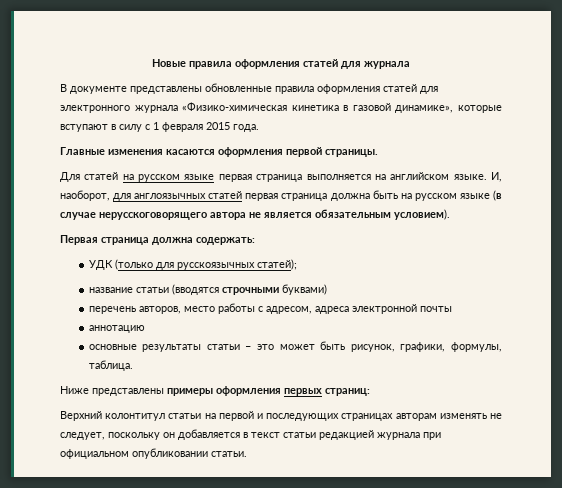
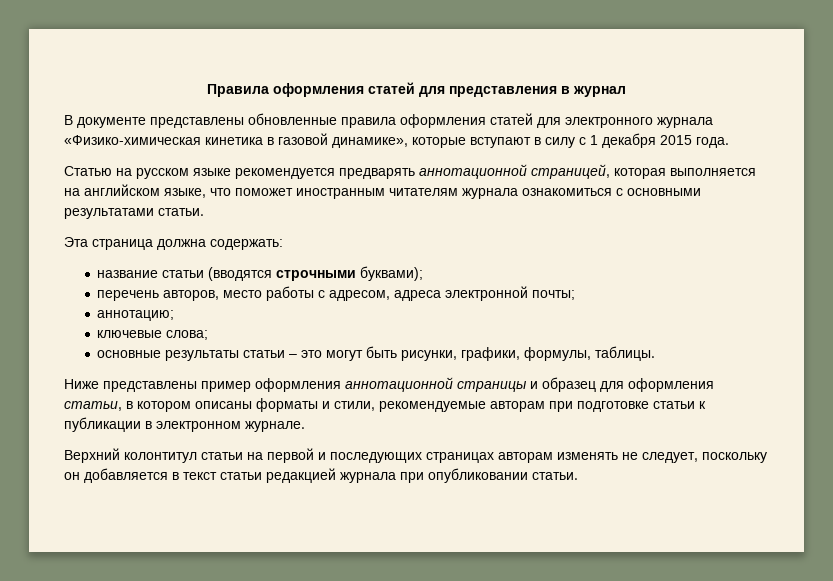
- Новые правила оформления статей для журнала
+ Правила оформления статей для представления в журнал
- В документе представлены обновленные правила оформления статей для электронного журнала «Физико-химическая кинетика в газовой динамике», которые вступают в силу с 1 февраля 2015 года.
+ В документе представлены обновленные правила оформления статей для электронного журнала «Физико-химическая кинетика в газовой динамике», которые вступают в силу с 1 декабря 2015 года.
- Главные изменения касаются оформления первой страницы.
- Для статей на русском языке первая страница выполняется на английском языке. И, наоборот, для англоязычных статей первая страница должна быть на русском языке (в случае нерусскоговорящего автора не является обязательным условием).
- Первая страница должна содержать:
- УДК (только для русскоязычных статей);
+ Статью на русском языке рекомендуется предварять аннотационной страницей, которая выполняется на английском языке, что поможет иностранным читателям журнала ознакомиться с основными результатами статьи.
+ Эта страница должна содержать:
- название статьи (вводятся строчными буквами)
+ название статьи (вводятся строчными буквами);
- перечень авторов, место работы с адресом, адреса электронной почты
- аннотацию
+ перечень авторов, место работы с адресом, адреса электронной почты;
+ аннотацию;
+ ключевые слова;
- основные результаты статьи – это может быть рисунок, графики, формулы, таблица.
+ основные результаты статьи – это могут быть рисунки, графики, формулы, таблицы.
- Ниже представлены примеры оформления первых страниц:
+ Ниже представлены пример оформления аннотационной страницы и образец для оформления статьи, в котором описаны форматы и стили, рекомендуемые авторам при подготовке статьи к публикации в электронном журнале.
- Верхний колонтитул статьи на первой и последующих страницах авторам изменять не следует, поскольку он добавляется в текст статьи редакцией журнала при официальном опубликовании статьи.
+ Верхний колонтитул статьи на первой и последующих страницах авторам изменять не следует, поскольку он добавляется в текст статьи редакцией журнала при опубликовании статьи.

